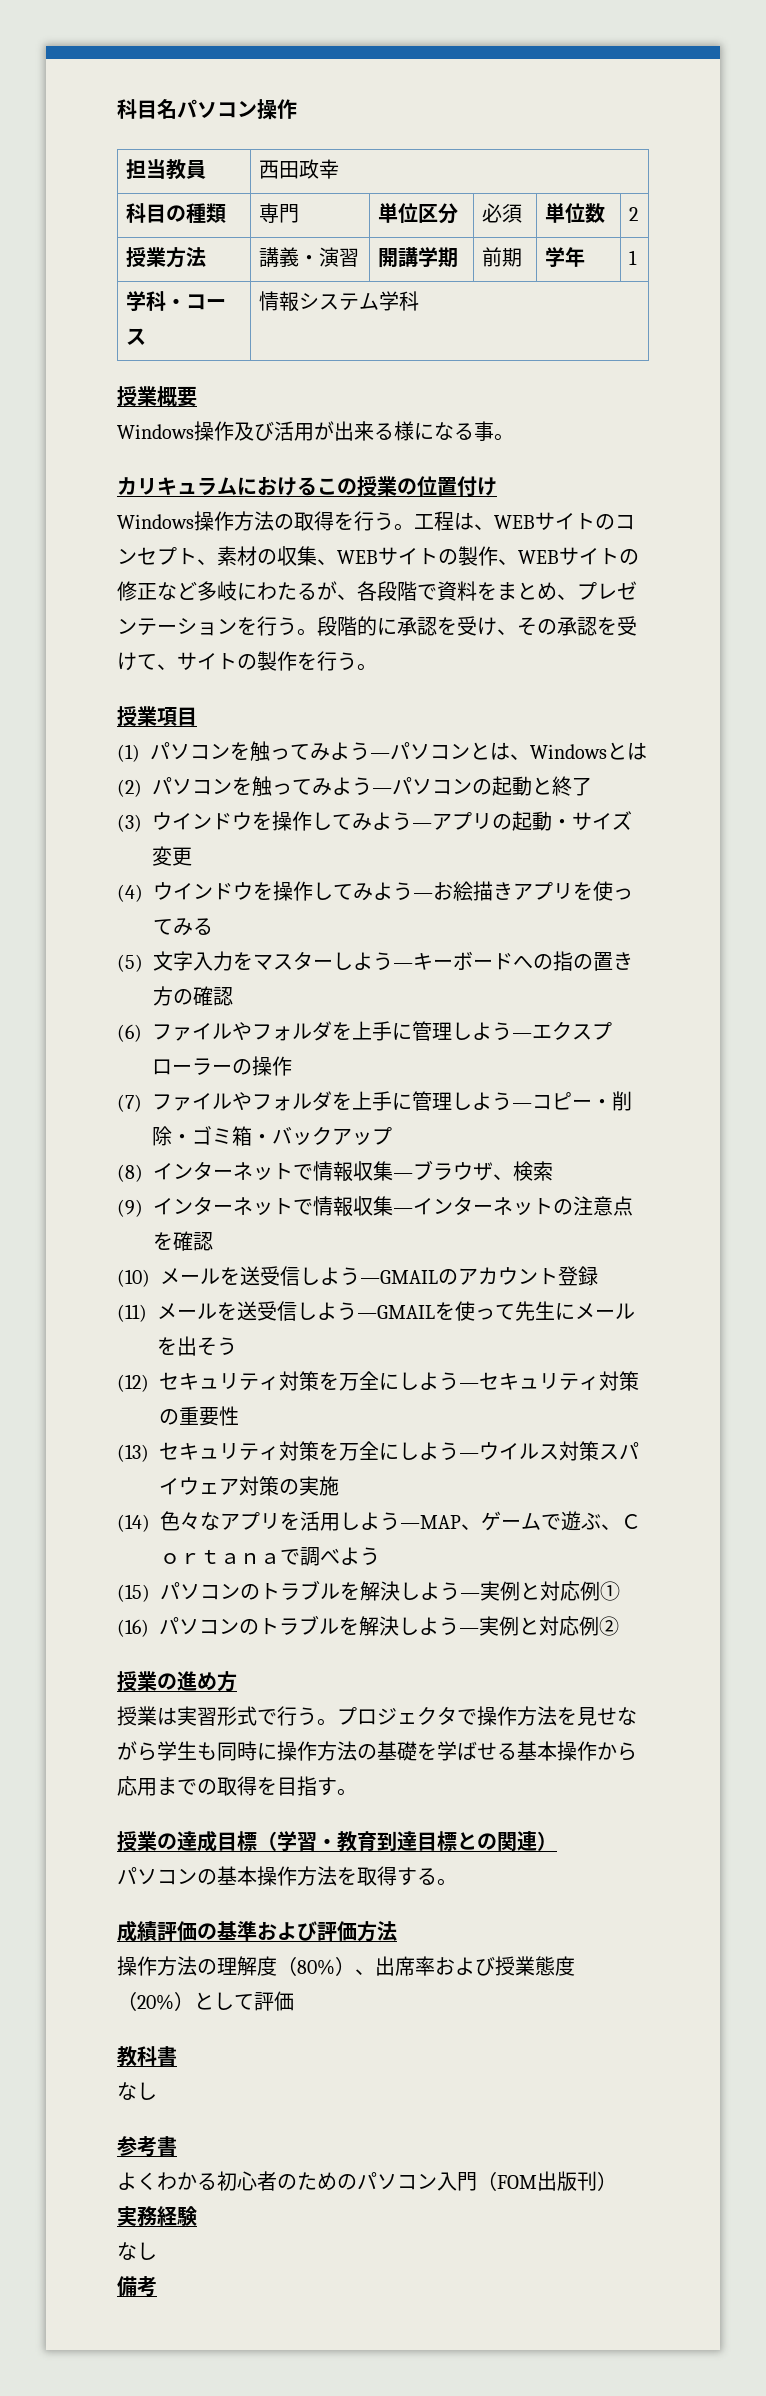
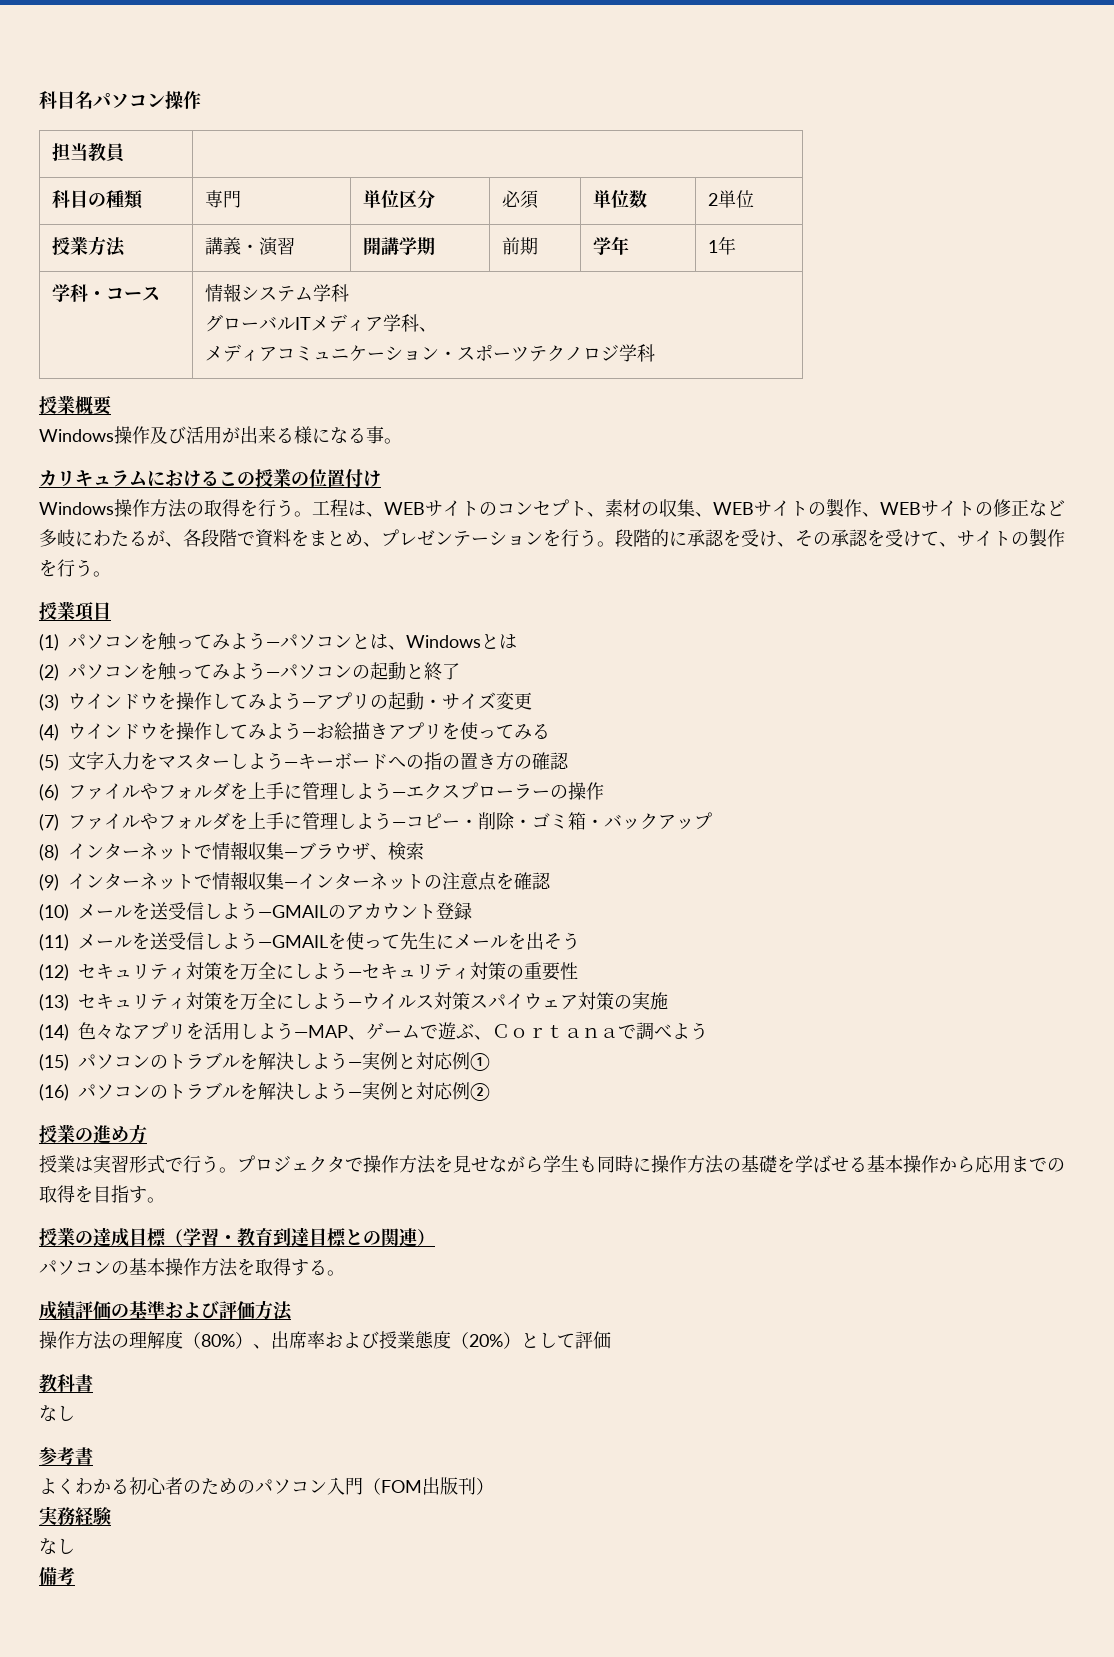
- 担当教員 | 西田政幸
+ 担当教員 |
- 科目の種類 | 専門 | 単位区分 | 必須 | 単位数 | 2
+ 科目の種類 | 専門 | 単位区分 | 必須 | 単位数 | 2単位
- 授業方法 | 講義・演習 | 開講学期 | 前期 | 学年 | 1
+ 授業方法 | 講義・演習 | 開講学期 | 前期 | 学年 | 1年
  学科・コース | 情報システム学科
+ グローバルITメディア学科、
+ メディアコミュニケーション・スポーツテクノロジ学科

